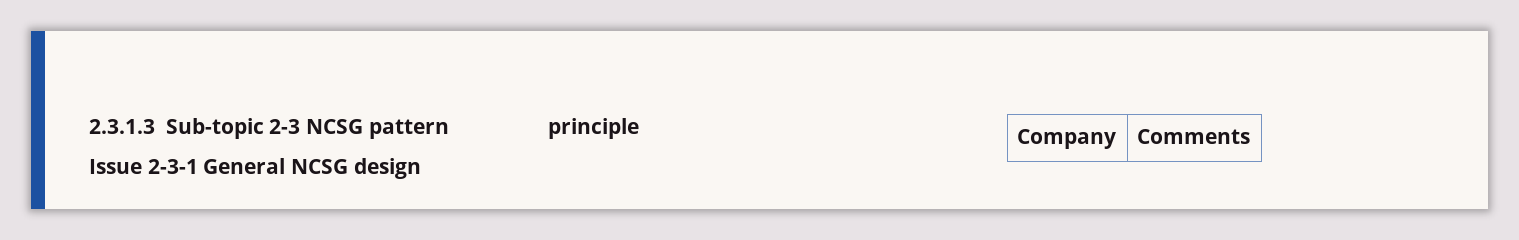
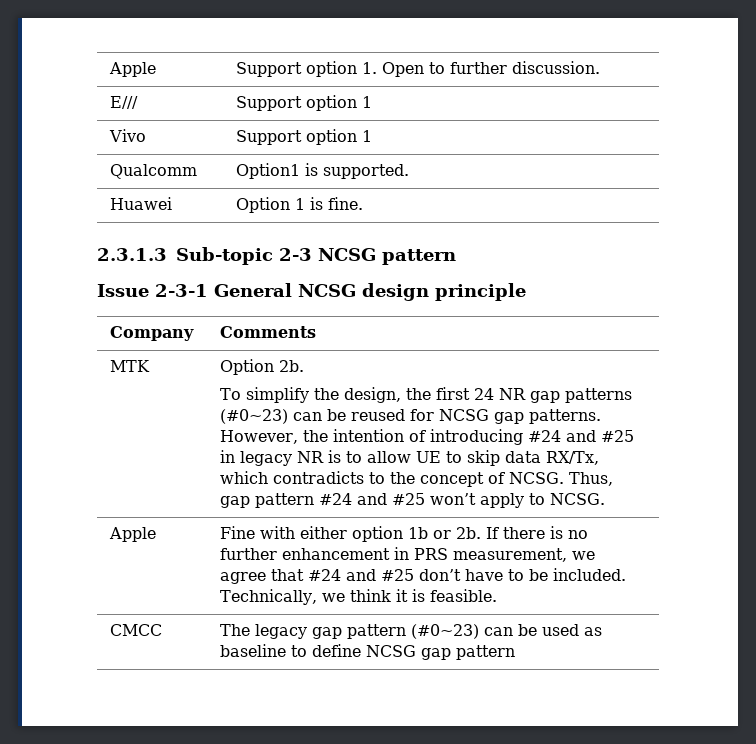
+ Apple | Support option 1. Open to further discussion.
+ E/// | Support option 1
+ Vivo | Support option 1
+ Qualcomm | Option1 is supported.
+ Huawei | Option 1 is fine.
+ MTK | Option 2b.
+ To simplify the design, the first 24 NR gap patterns (#0~23) can be reused for NCSG gap patterns. However, the intention of introducing #24 and #25 in legacy NR is to allow UE to skip data RX/Tx, which contradicts to the concept of NCSG. Thus, gap pattern #24 and #25 won’t apply to NCSG.
+ Apple | Fine with either option 1b or 2b. If there is no further enhancement in PRS measurement, we agree that #24 and #25 don’t have to be included. Technically, we think it is feasible.
+ CMCC | The legacy gap pattern (#0~23) can be used as baseline to define NCSG gap pattern

